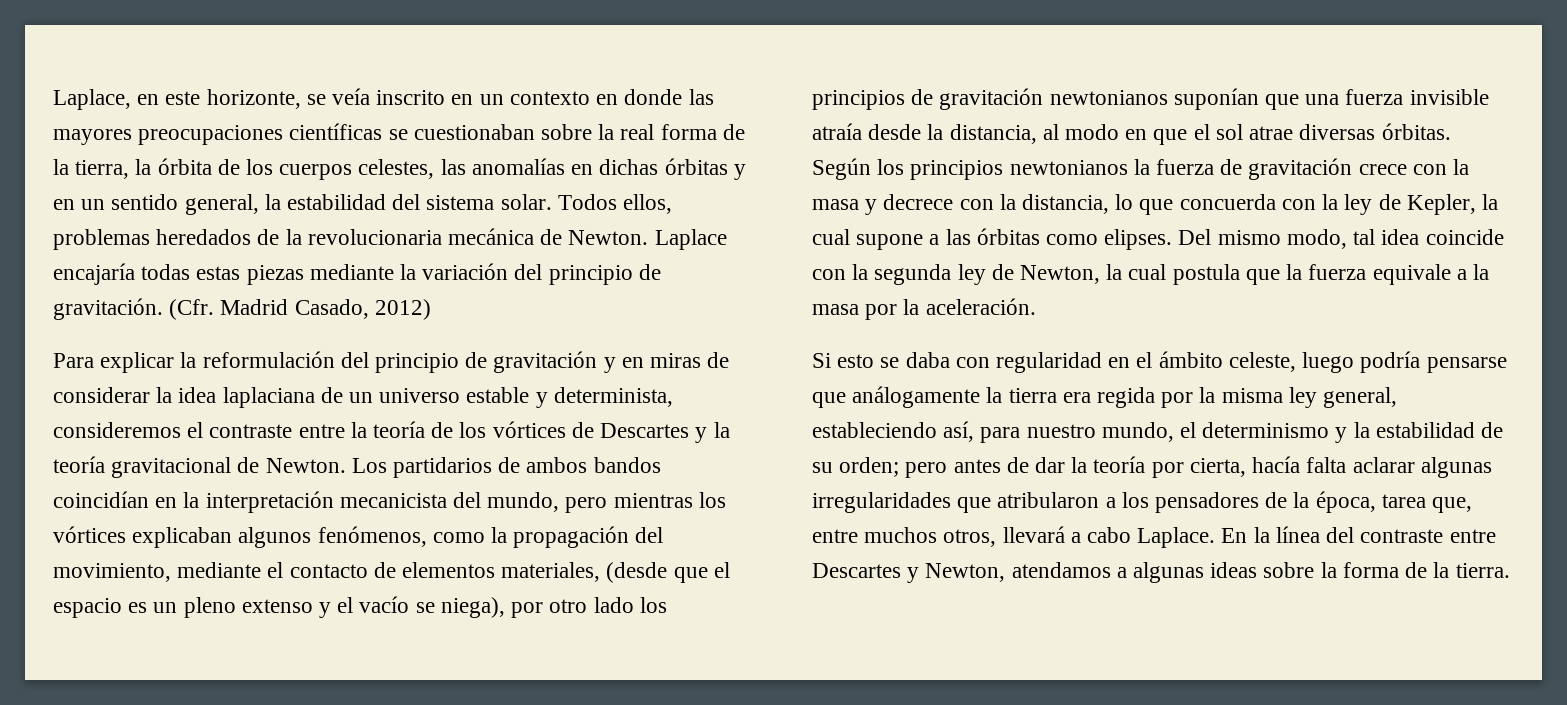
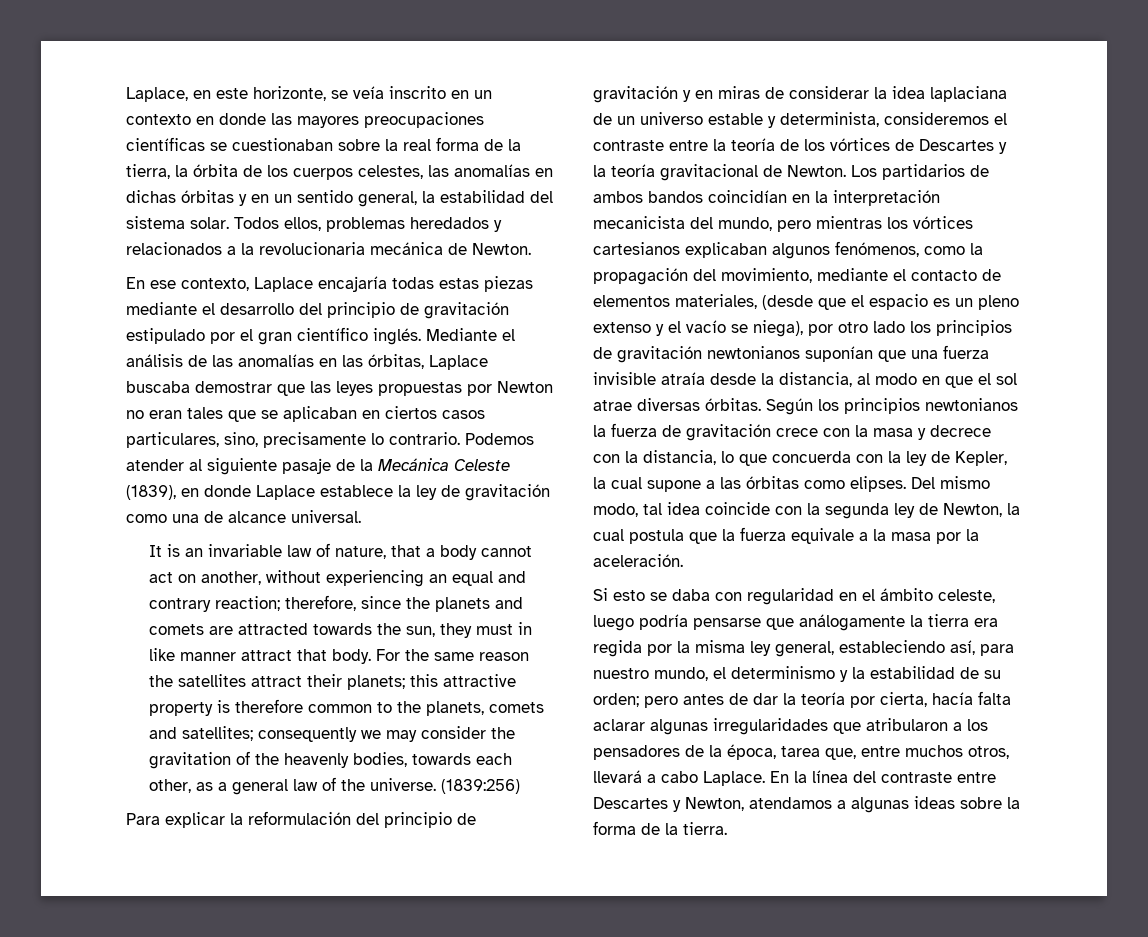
- Todos ellos, problemas heredados de la revolucionaria mecánica de Newton. Laplace encajaría todas estas piezas mediante la variación del principio de gravitación. (Cfr. Madrid Casado, 2012)
+ Todos ellos, problemas heredados y relacionados a la revolucionaria mecánica de Newton.
+ En ese contexto, Laplace encajaría todas estas piezas mediante el desarrollo del principio de gravitación estipulado por el gran científico inglés. Mediante el análisis de las anomalías en las órbitas, Laplace buscaba demostrar que las leyes propuestas por Newton no eran tales que se aplicaban en ciertos casos particulares, sino, precisamente lo contrario. Podemos atender al siguiente pasaje de la Mecánica Celeste (1839), en donde Laplace establece la ley de gravitación como una de alcance universal.
+ It is an invariable law of nature, that a body cannot act on another, without experiencing an equal and contrary reaction; therefore, since the planets and comets are attracted towards the sun, they must in like manner attract that body. For the same reason the satellites attract their planets; this attractive property is therefore common to the planets, comets and satellites; consequently we may consider the gravitation of the heavenly bodies, towards each other, as a general law of the universe. (1839:256)
- Los partidarios de ambos bandos coincidían en la interpretación mecanicista del mundo, pero mientras los vórtices explicaban algunos fenómenos, como la propagación del movimiento, mediante el contacto de elementos materiales, (desde que el espacio es un pleno extenso y el vacío se niega), por otro lado los principios de gravitación newtonianos suponían que una fuerza invisible atraía desde la distancia, al modo en que el sol atrae diversas órbitas.
+ Los partidarios de ambos bandos coincidían en la interpretación mecanicista del mundo, pero mientras los vórtices cartesianos explicaban algunos fenómenos, como la propagación del movimiento, mediante el contacto de elementos materiales, (desde que el espacio es un pleno extenso y el vacío se niega), por otro lado los principios de gravitación newtonianos suponían que una fuerza invisible atraía desde la distancia, al modo en que el sol atrae diversas órbitas.

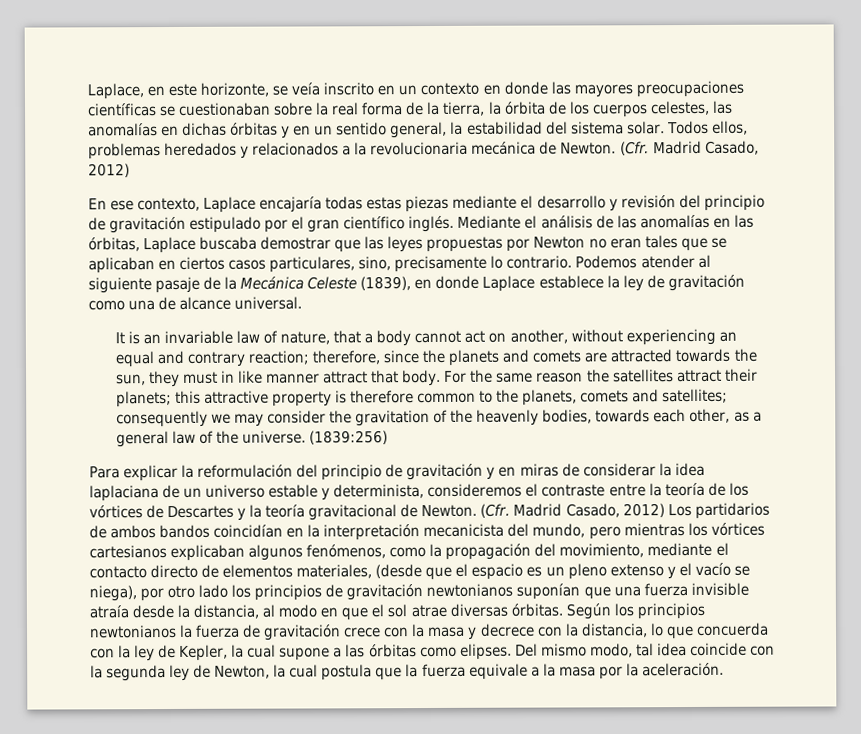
- Todos ellos, problemas heredados y relacionados a la revolucionaria mecánica de Newton.
+ Todos ellos, problemas heredados y relacionados a la revolucionaria mecánica de Newton. (Cfr. Madrid Casado, 2012)
- En ese contexto, Laplace encajaría todas estas piezas mediante el desarrollo del principio de gravitación estipulado por el gran científico inglés.
+ En ese contexto, Laplace encajaría todas estas piezas mediante el desarrollo y revisión del principio de gravitación estipulado por el gran científico inglés.
- Los partidarios de ambos bandos coincidían en la interpretación mecanicista del mundo, pero mientras los vórtices cartesianos explicaban algunos fenómenos, como la propagación del movimiento, mediante el contacto de elementos materiales, (desde que el espacio es un pleno extenso y el vacío se niega), por otro lado los principios de gravitación newtonianos suponían que una fuerza invisible atraía desde la distancia, al modo en que el sol atrae diversas órbitas.
+ (Cfr. Madrid Casado, 2012) Los partidarios de ambos bandos coincidían en la interpretación mecanicista del mundo, pero mientras los vórtices cartesianos explicaban algunos fenómenos, como la propagación del movimiento, mediante el contacto directo de elementos materiales, (desde que el espacio es un pleno extenso y el vacío se niega), por otro lado los principios de gravitación newtonianos suponían que una fuerza invisible atraía desde la distancia, al modo en que el sol atrae diversas órbitas.
- Si esto se daba con regularidad en el ámbito celeste, luego podría pensarse que análogamente la tierra era regida por la misma ley general, estableciendo así, para nuestro mundo, el determinismo y la estabilidad de su orden; pero antes de dar la teoría por cierta, hacía falta aclarar algunas irregularidades que atribularon a los pensadores de la época, tarea que, entre muchos otros, llevará a cabo Laplace. En la línea del contraste entre Descartes y Newton, atendamos a algunas ideas sobre la forma de la tierra.

